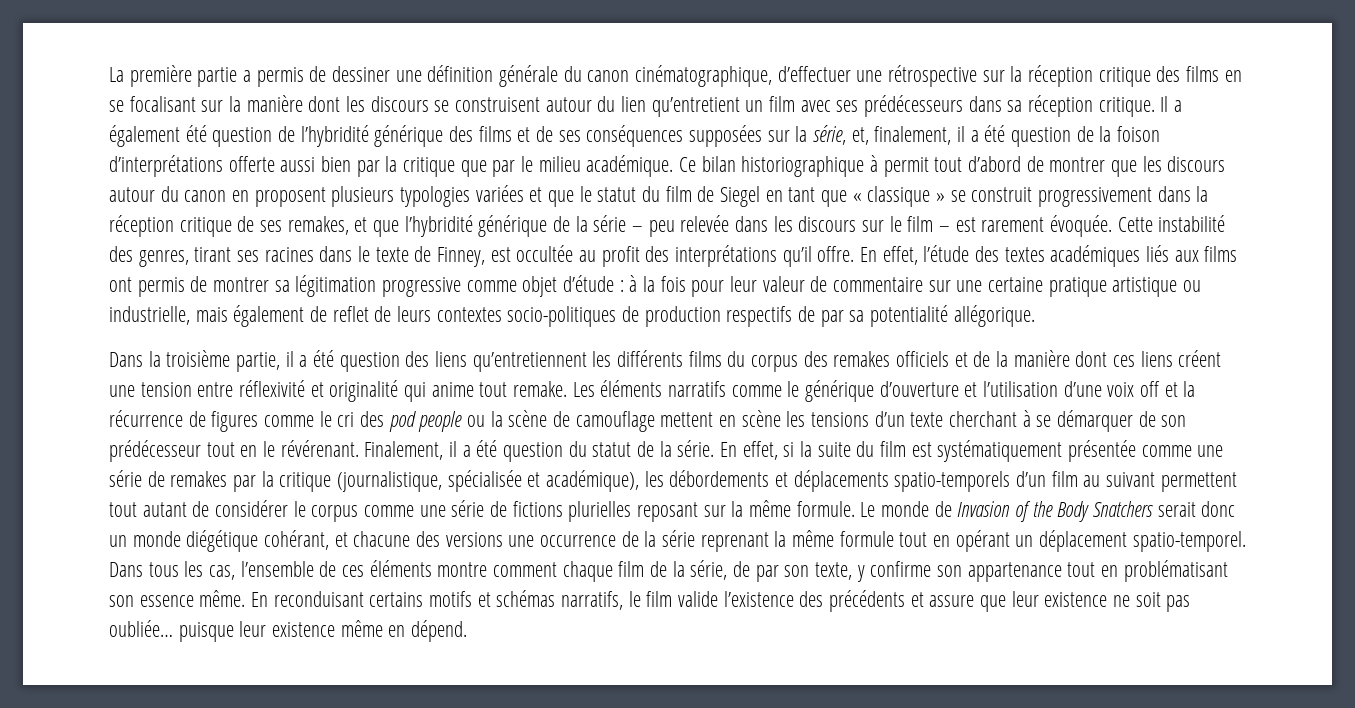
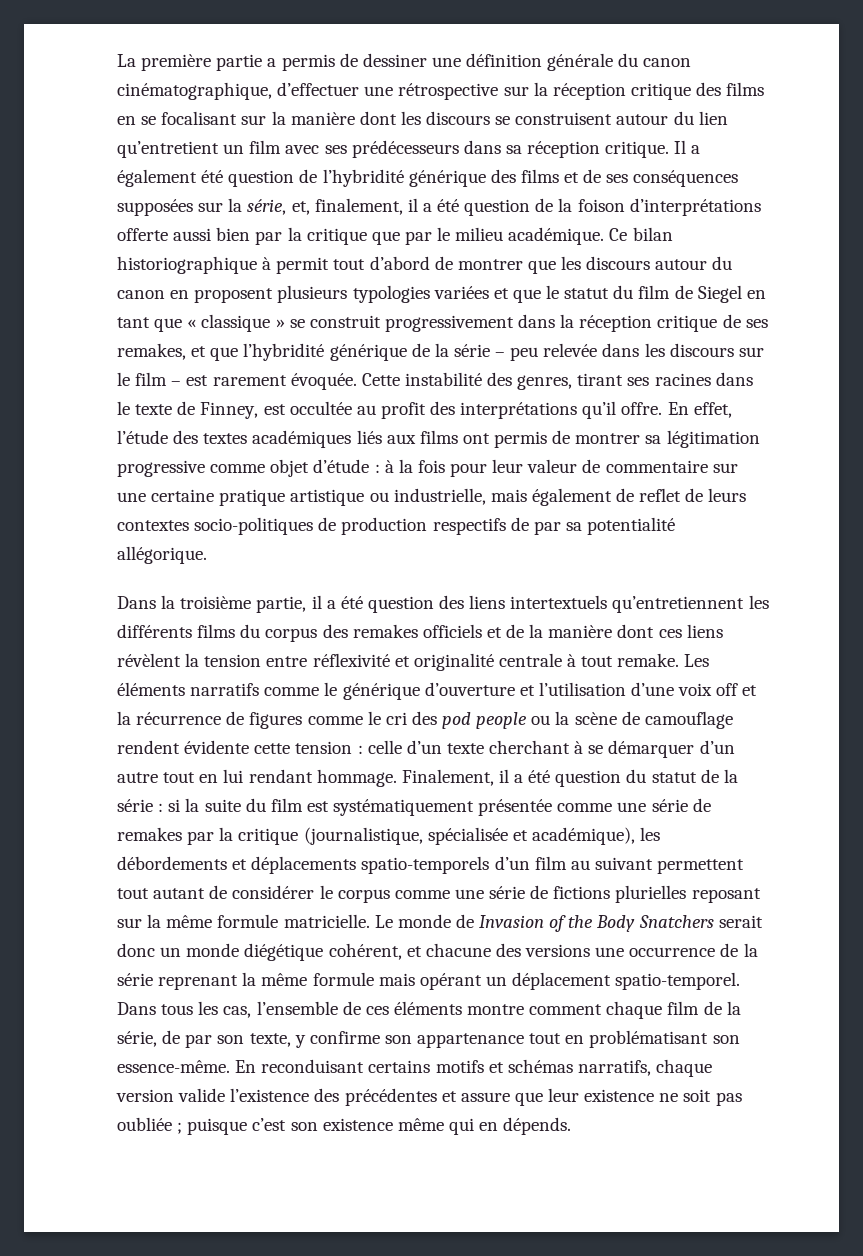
- Dans la troisième partie, il a été question des liens qu’entretiennent les différents films du corpus des remakes officiels et de la manière dont ces liens créent une tension entre réflexivité et originalité qui anime tout remake.
+ Dans la troisième partie, il a été question des liens intertextuels qu’entretiennent les différents films du corpus des remakes officiels et de la manière dont ces liens révèlent la tension entre réflexivité et originalité centrale à tout remake.
- Les éléments narratifs comme le générique d’ouverture et l’utilisation d’une voix off et la récurrence de figures comme le cri des pod people ou la scène de camouflage mettent en scène les tensions d’un texte cherchant à se démarquer de son prédécesseur tout en le révérenant.
+ Les éléments narratifs comme le générique d’ouverture et l’utilisation d’une voix off et la récurrence de figures comme le cri des pod people ou la scène de camouflage rendent évidente cette tension : celle d’un texte cherchant à se démarquer d’un autre tout en lui rendant hommage.
- Finalement, il a été question du statut de la série. En effet, si la suite du film est systématiquement présentée comme une série de remakes par la critique (journalistique, spécialisée et académique), les débordements et déplacements spatio-temporels d’un film au suivant permettent tout autant de considérer le corpus comme une série de fictions plurielles reposant sur la même formule.
+ Finalement, il a été question du statut de la série : si la suite du film est systématiquement présentée comme une série de remakes par la critique (journalistique, spécialisée et académique), les débordements et déplacements spatio-temporels d’un film au suivant permettent tout autant de considérer le corpus comme une série de fictions plurielles reposant sur la même formule matricielle.
- Le monde de Invasion of the Body Snatchers serait donc un monde diégétique cohérant, et chacune des versions une occurrence de la série reprenant la même formule tout en opérant un déplacement spatio-temporel.
+ Le monde de Invasion of the Body Snatchers serait donc un monde diégétique cohérent, et chacune des versions une occurrence de la série reprenant la même formule mais opérant un déplacement spatio-temporel.
- Dans tous les cas, l’ensemble de ces éléments montre comment chaque film de la série, de par son texte, y confirme son appartenance tout en problématisant son essence même.
+ Dans tous les cas, l’ensemble de ces éléments montre comment chaque film de la série, de par son texte, y confirme son appartenance tout en problématisant son essence-même.
- En reconduisant certains motifs et schémas narratifs, le film valide l’existence des précédents et assure que leur existence ne soit pas oubliée… puisque leur existence même en dépend.
+ En reconduisant certains motifs et schémas narratifs, chaque version valide l’existence des précédentes et assure que leur existence ne soit pas oubliée ; puisque c’est son existence même qui en dépends.

